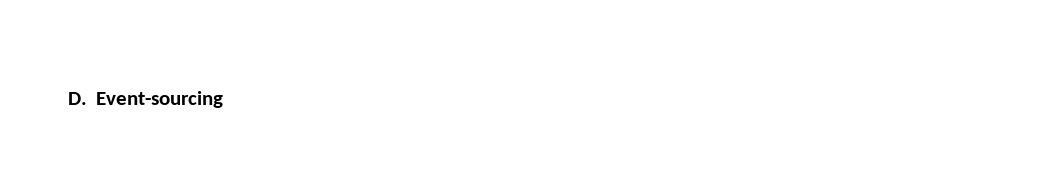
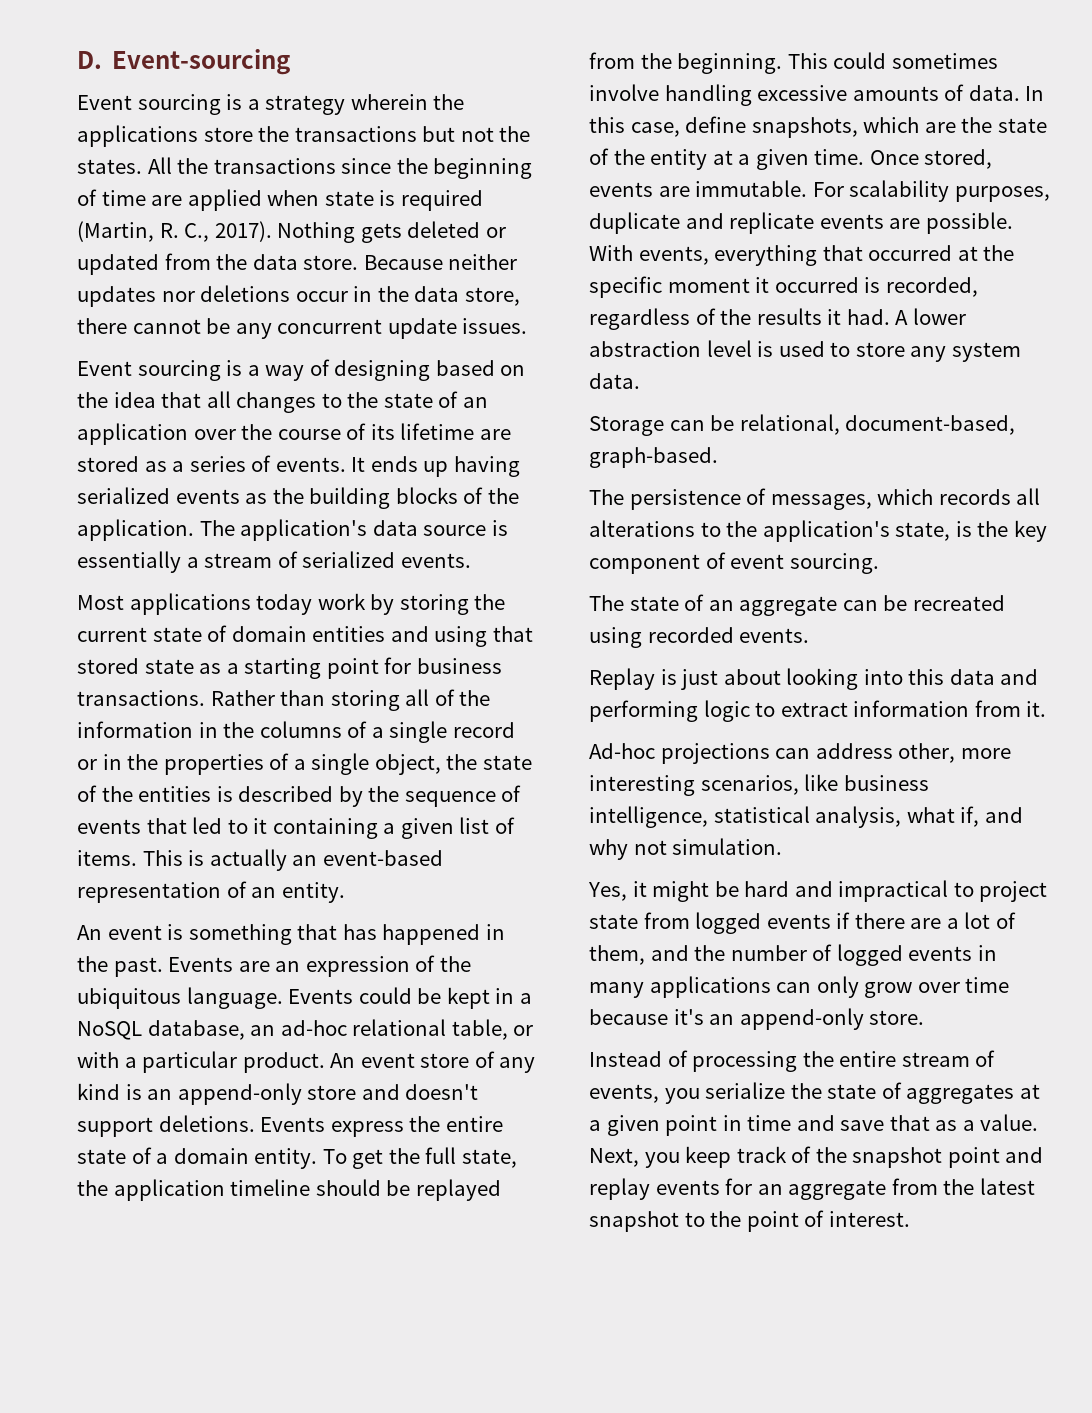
+ Event sourcing is a strategy wherein the applications store the transactions but not the states. All the transactions since the beginning of time are applied when state is required (Martin, R. C., 2017). Nothing gets deleted or updated from the data store. Because neither updates nor deletions occur in the data store, there cannot be any concurrent update issues.
+ Event sourcing is a way of designing based on the idea that all changes to the state of an application over the course of its lifetime are stored as a series of events. It ends up having serialized events as the building blocks of the application. The application's data source is essentially a stream of serialized events.
+ Most applications today work by storing the current state of domain entities and using that stored state as a starting point for business transactions. Rather than storing all of the information in the columns of a single record or in the properties of a single object, the state of the entities is described by the sequence of events that led to it containing a given list of items. This is actually an event-based representation of an entity.
+ An event is something that has happened in the past. Events are an expression of the ubiquitous language. Events could be kept in a NoSQL database, an ad-hoc relational table, or with a particular product. An event store of any kind is an append-only store and doesn't support deletions. Events express the entire state of a domain entity. To get the full state, the application timeline should be replayed from the beginning. This could sometimes involve handling excessive amounts of data. In this case, define snapshots, which are the state of the entity at a given time. Once stored, events are immutable. For scalability purposes, duplicate and replicate events are possible. With events, everything that occurred at the specific moment it occurred is recorded, regardless of the results it had. A lower abstraction level is used to store any system data.
+ Storage can be relational, document-based, graph-based.
+ The persistence of messages, which records all alterations to the application's state, is the key component of event sourcing.
+ The state of an aggregate can be recreated using recorded events.
+ Replay is just about looking into this data and performing logic to extract information from it.
+ Ad-hoc projections can address other, more interesting scenarios, like business intelligence, statistical analysis, what if, and why not simulation.
+ Yes, it might be hard and impractical to project state from logged events if there are a lot of them, and the number of logged events in many applications can only grow over time because it's an append-only store.
+ Instead of processing the entire stream of events, you serialize the state of aggregates at a given point in time and save that as a value. Next, you keep track of the snapshot point and replay events for an aggregate from the latest snapshot to the point of interest.

